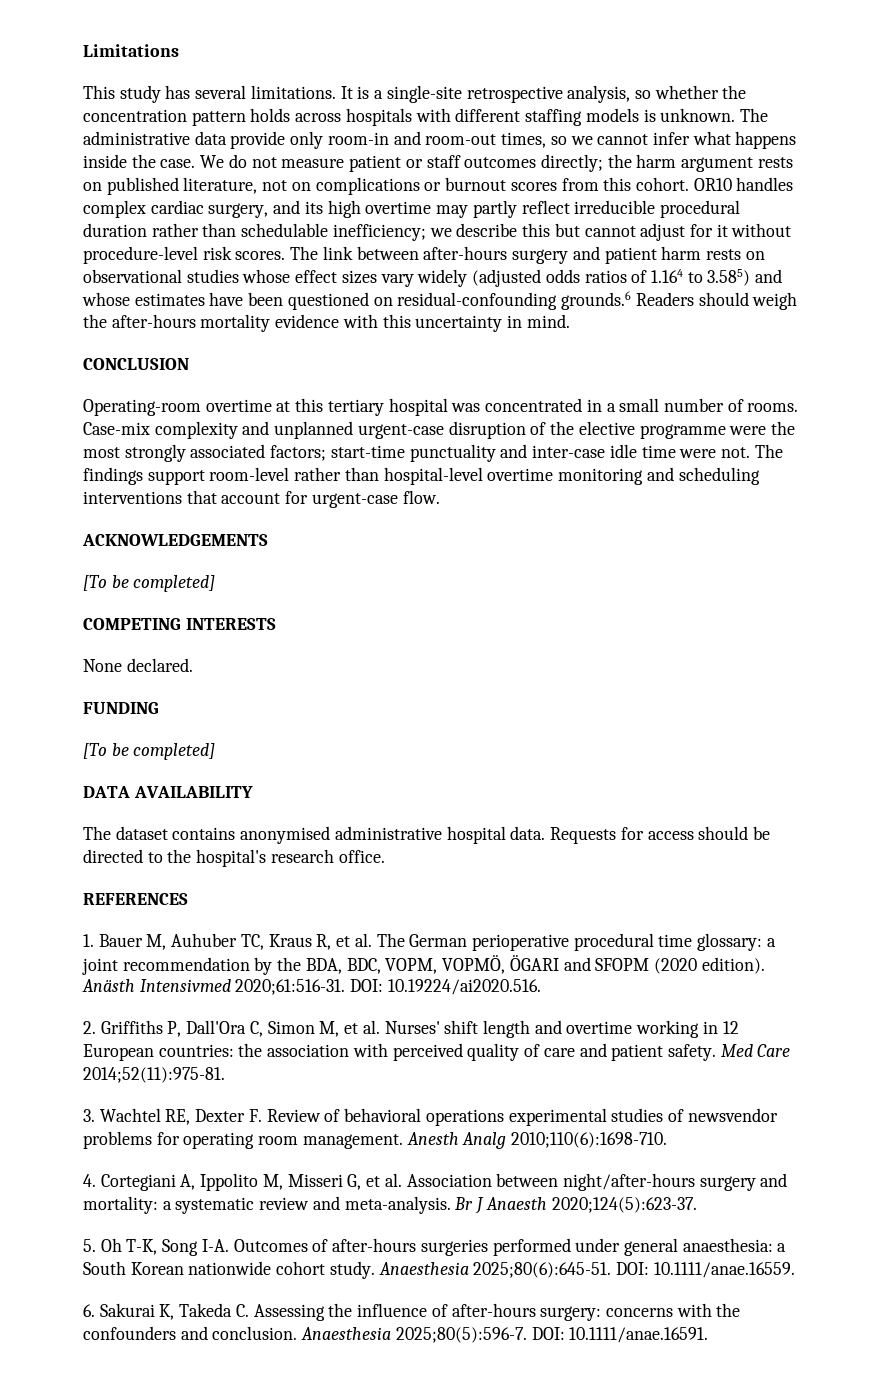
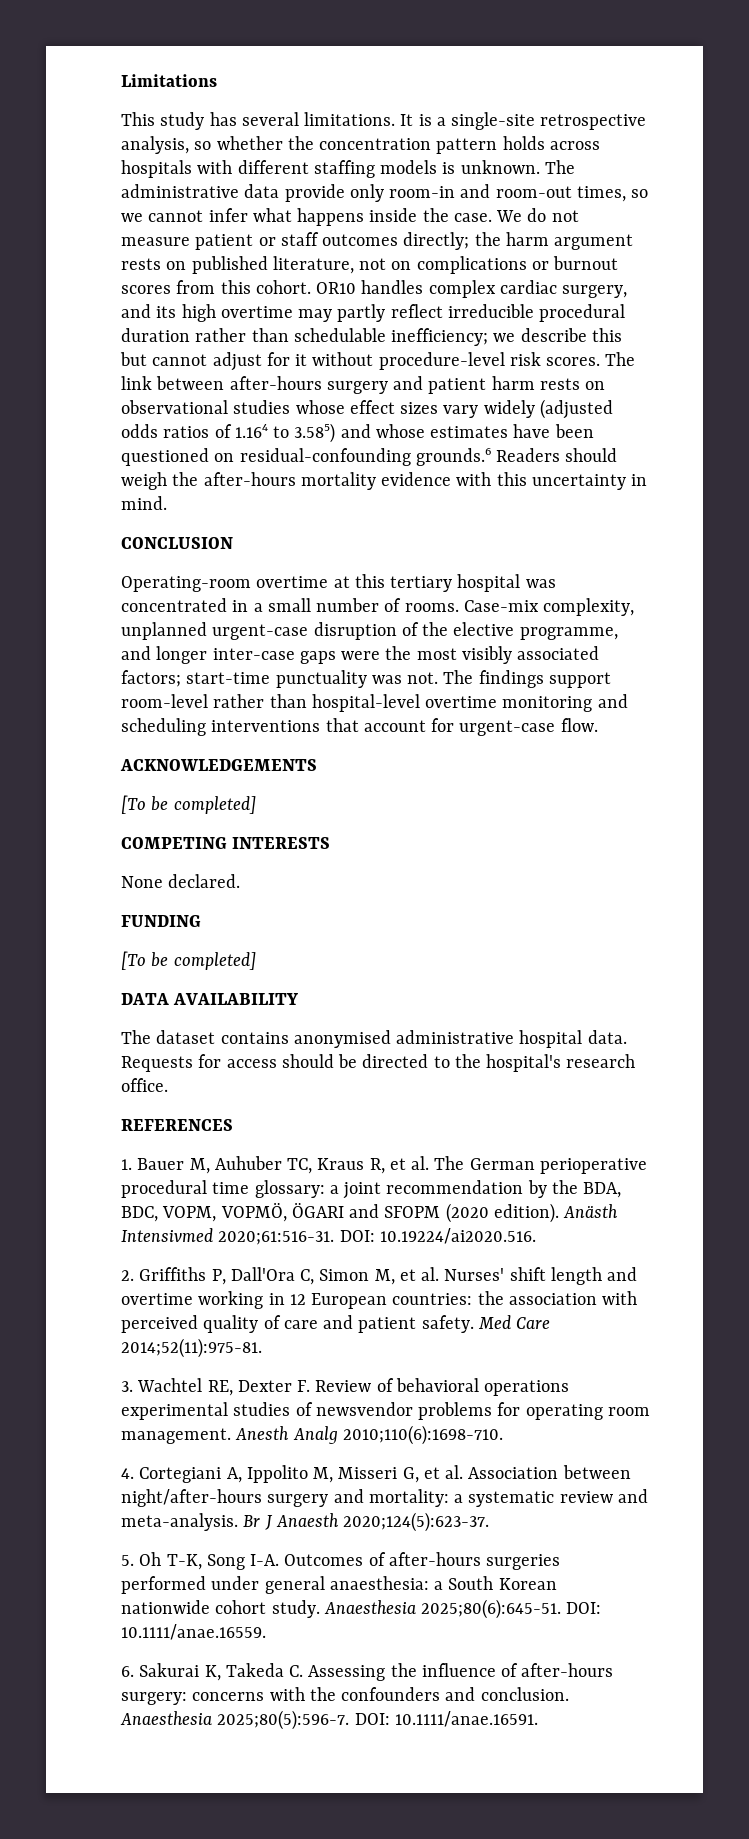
- Case-mix complexity and unplanned urgent-case disruption of the elective programme were the most strongly associated factors; start-time punctuality and inter-case idle time were not.
+ Case-mix complexity, unplanned urgent-case disruption of the elective programme, and longer inter-case gaps were the most visibly associated factors; start-time punctuality was not.

